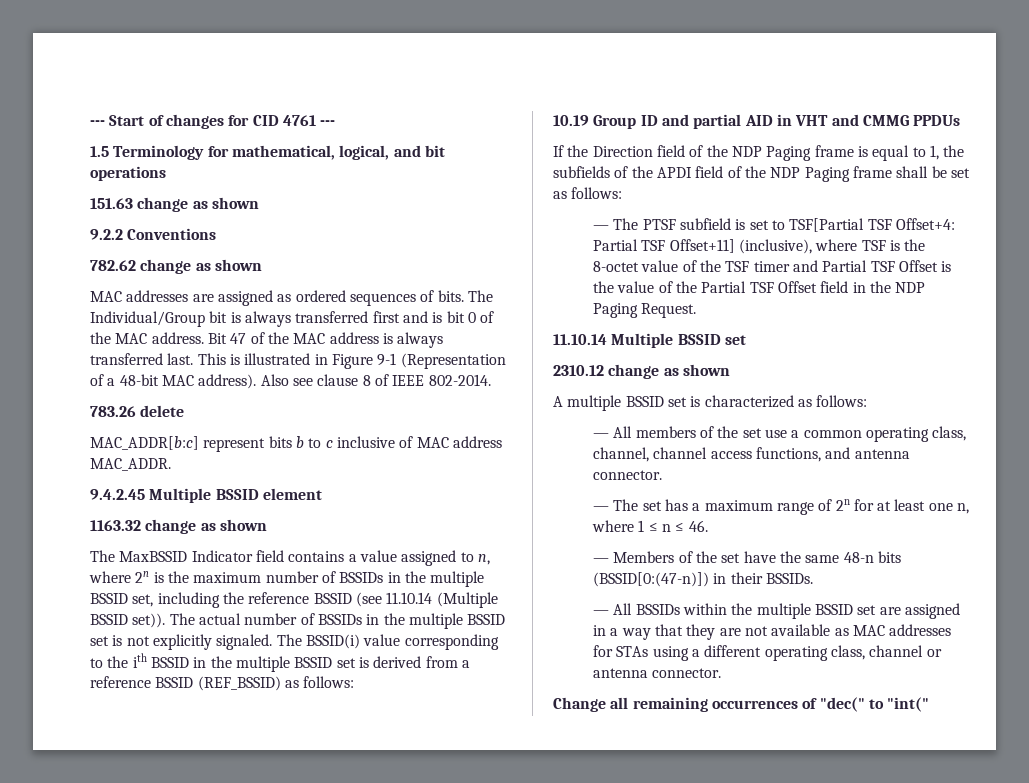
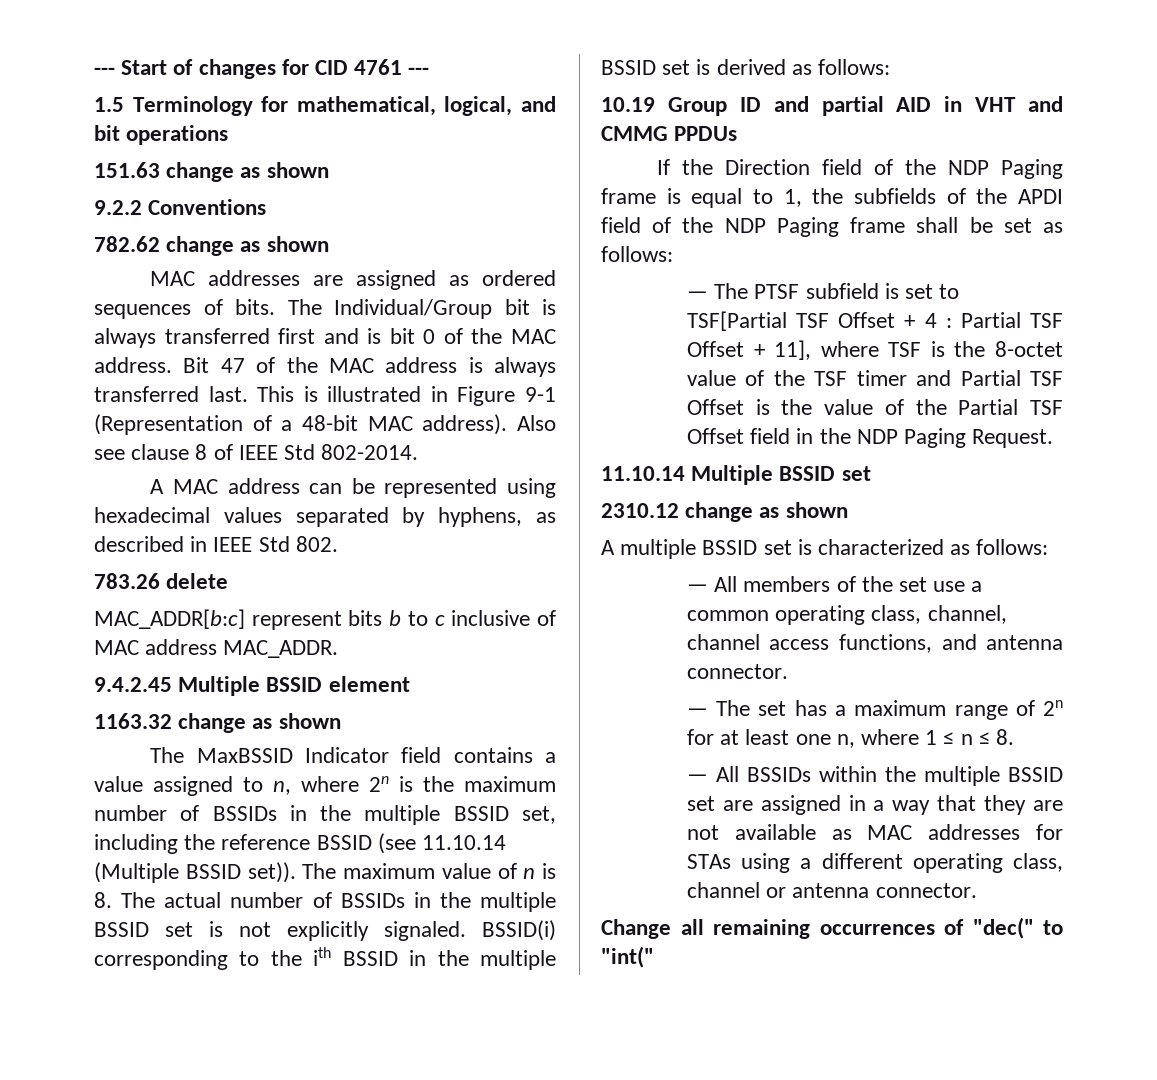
- Also see clause 8 of IEEE 802-2014.
+ Also see clause 8 of IEEE Std 802-2014.
+ A MAC address can be represented using hexadecimal values separated by hyphens, as described in IEEE Std 802.
- The actual number of BSSIDs in the multiple BSSID set is not explicitly signaled.
+ The maximum value of n is 8. The actual number of BSSIDs in the multiple BSSID set is not explicitly signaled.
- The BSSID(i) value corresponding to the ith BSSID in the multiple BSSID set is derived from a reference BSSID (REF_BSSID) as follows:
+ BSSID(i) corresponding to the ith BSSID in the multiple BSSID set is derived as follows:
- — The PTSF subfield is set to TSF[Partial TSF Offset+4: Partial TSF Offset+11] (inclusive), where TSF is the 8-octet value of the TSF timer and Partial TSF Offset is the value of the Partial TSF Offset field in the NDP Paging Request.
+ — The PTSF subfield is set to TSF[Partial TSF Offset + 4 : Partial TSF Offset + 11], where TSF is the 8-octet value of the TSF timer and Partial TSF Offset is the value of the Partial TSF Offset field in the NDP Paging Request.
- — The set has a maximum range of 2n for at least one n, where 1 ≤ n ≤ 46.
- — Members of the set have the same 48-n bits (BSSID[0:(47-n)]) in their BSSIDs.
+ — The set has a maximum range of 2n for at least one n, where 1 ≤ n ≤ 8.

